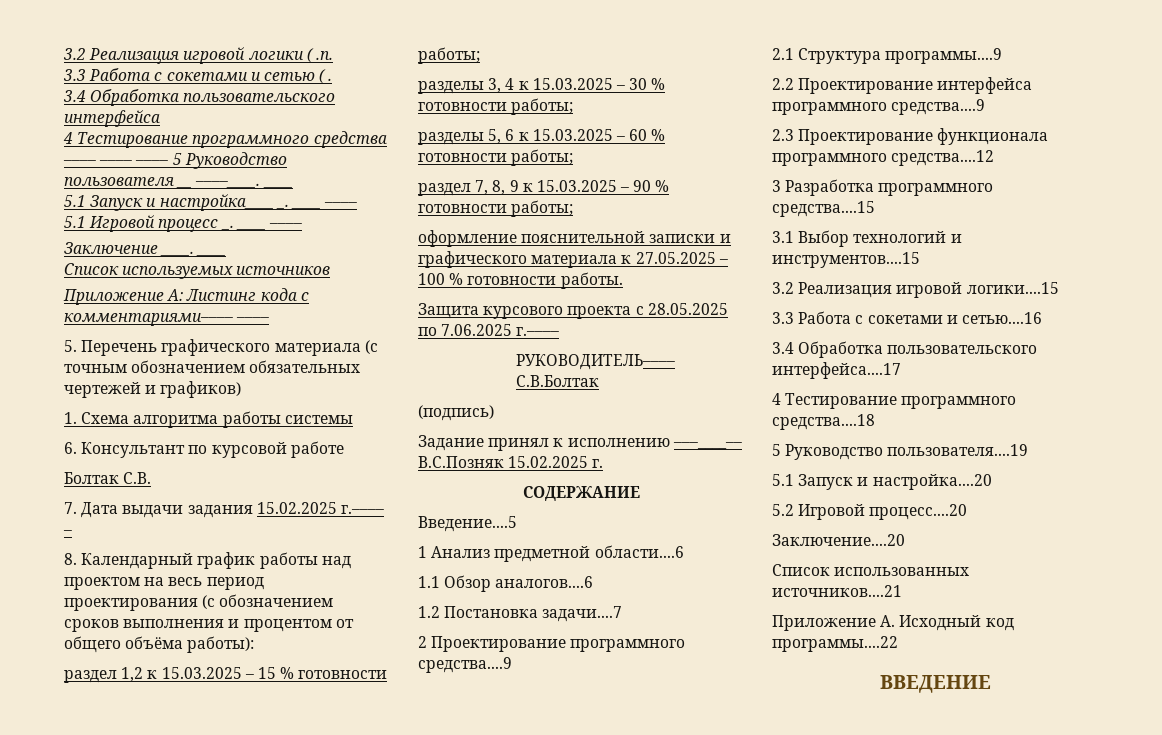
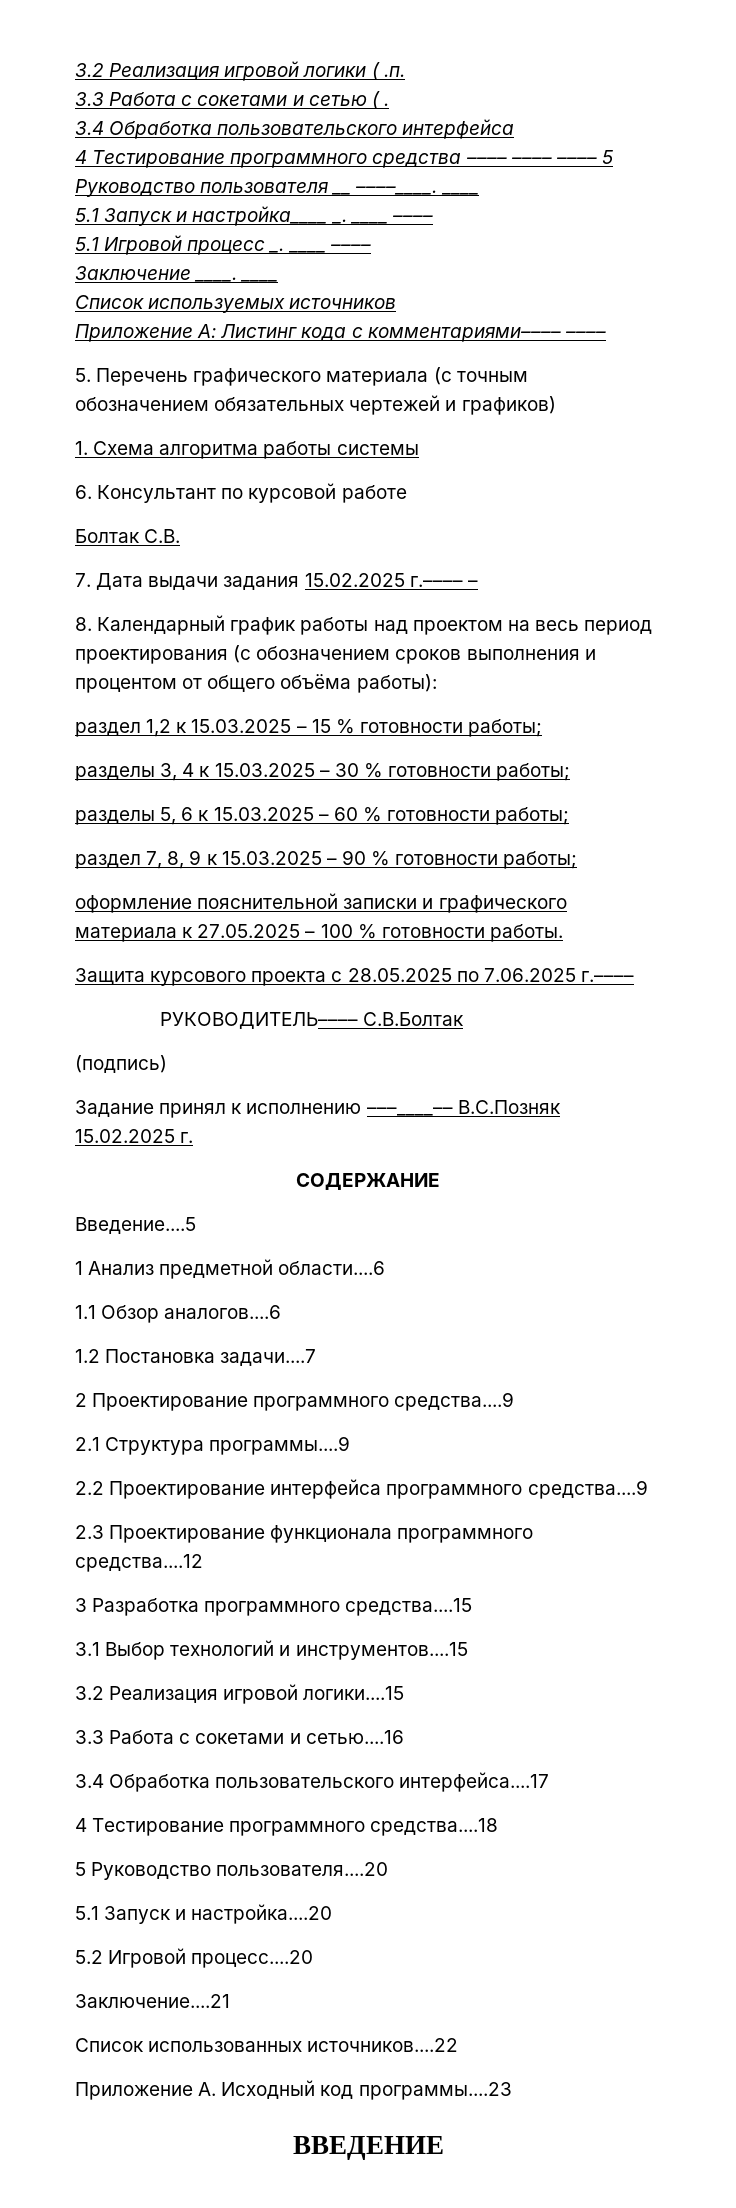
- 5 Руководство пользователя....19
+ 5 Руководство пользователя....20
- Заключение....20
+ Заключение....21
- Список использованных источников....21
+ Список использованных источников....22
- Приложение А. Исходный код программы....22
+ Приложение А. Исходный код программы....23

